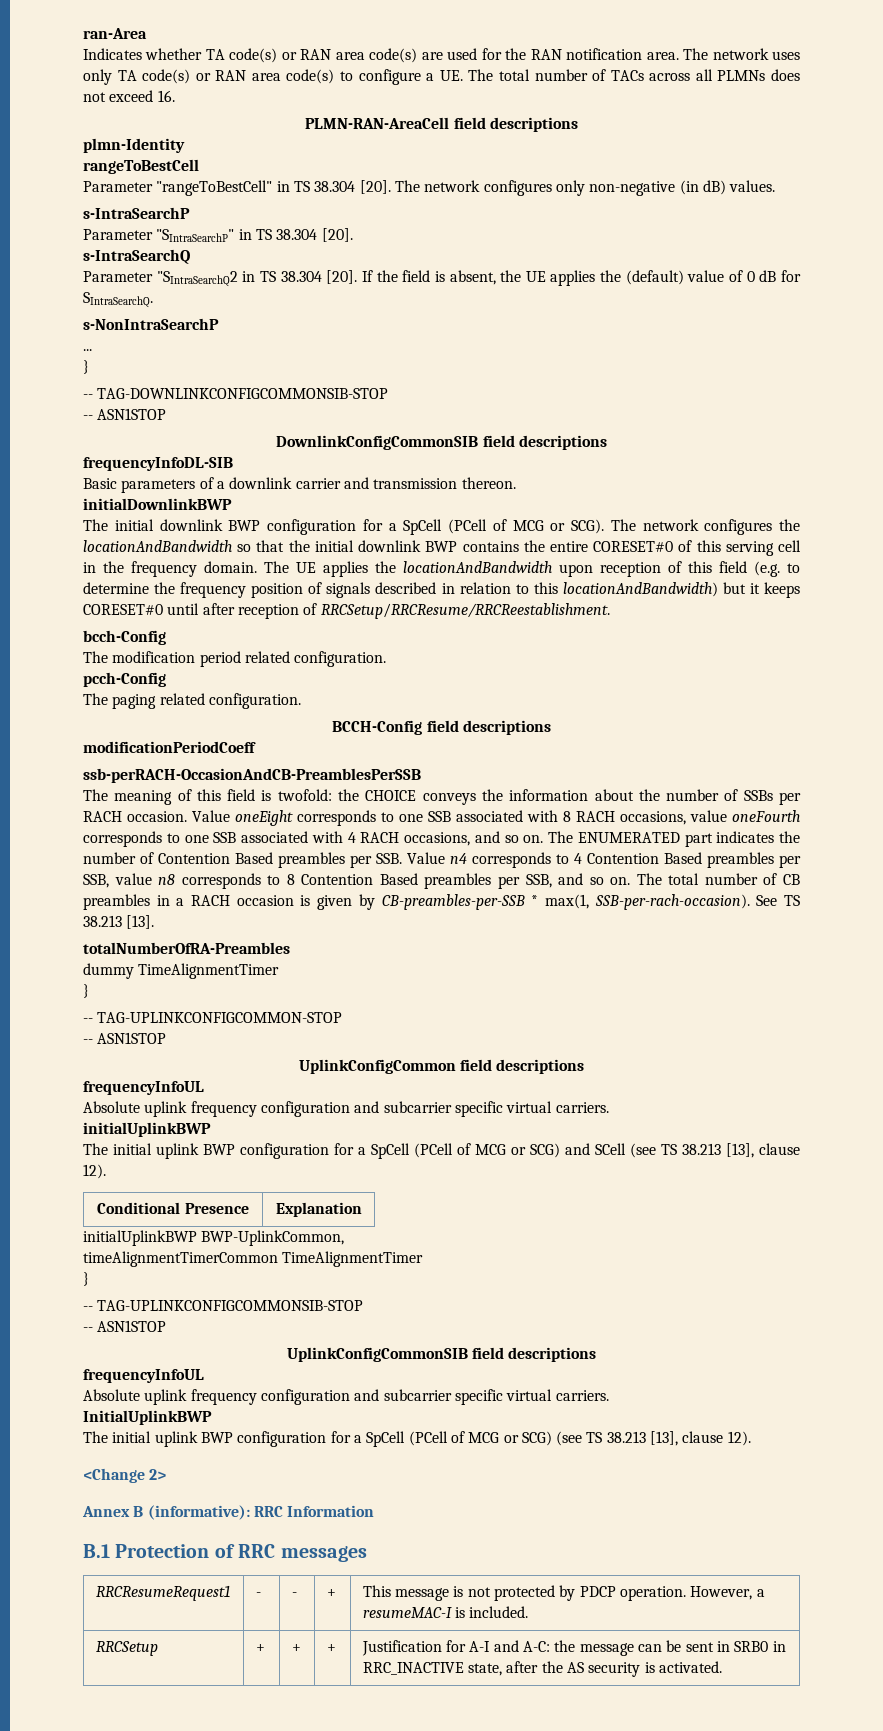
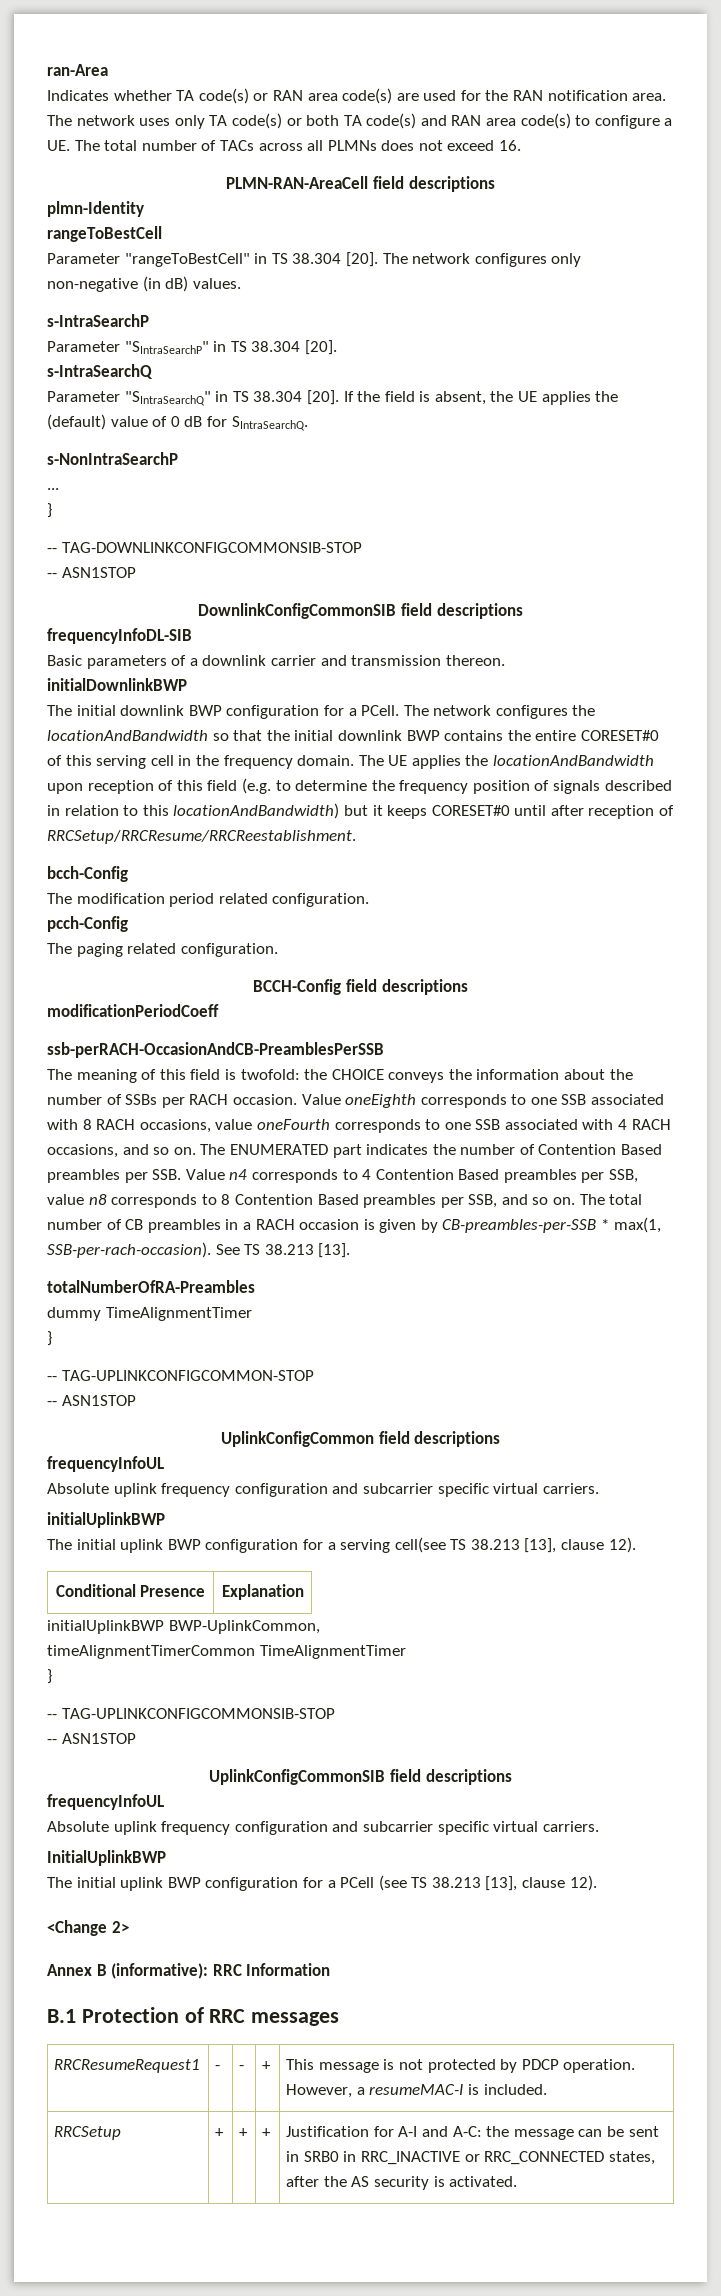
- The network uses only TA code(s) or RAN area code(s) to configure a UE. The total number of TACs across all PLMNs does not exceed 16.
+ The network uses only TA code(s) or both TA code(s) and RAN area code(s) to configure a UE. The total number of TACs across all PLMNs does not exceed 16.
- Parameter "SIntraSearchQ2 in TS 38.304 [20].
+ Parameter "SIntraSearchQ" in TS 38.304 [20].
- The initial downlink BWP configuration for a SpCell (PCell of MCG or SCG).
+ The initial downlink BWP configuration for a PCell.
- Value oneEight corresponds to one SSB associated with 8 RACH occasions, value oneFourth corresponds to one SSB associated with 4 RACH occasions, and so on.
+ Value oneEighth corresponds to one SSB associated with 8 RACH occasions, value oneFourth corresponds to one SSB associated with 4 RACH occasions, and so on.
- The initial uplink BWP configuration for a SpCell (PCell of MCG or SCG) and SCell (see TS 38.213 [13], clause 12).
+ The initial uplink BWP configuration for a serving cell(see TS 38.213 [13], clause 12).
- The initial uplink BWP configuration for a SpCell (PCell of MCG or SCG) (see TS 38.213 [13], clause 12).
+ The initial uplink BWP configuration for a PCell (see TS 38.213 [13], clause 12).
- RRCSetup | + | + | + | Justification for A-I and A-C: the message can be sent in SRB0 in RRC_INACTIVE state, after the AS security is activated.
+ RRCSetup | + | + | + | Justification for A-I and A-C: the message can be sent in SRB0 in RRC_INACTIVE or RRC_CONNECTED states, after the AS security is activated.

